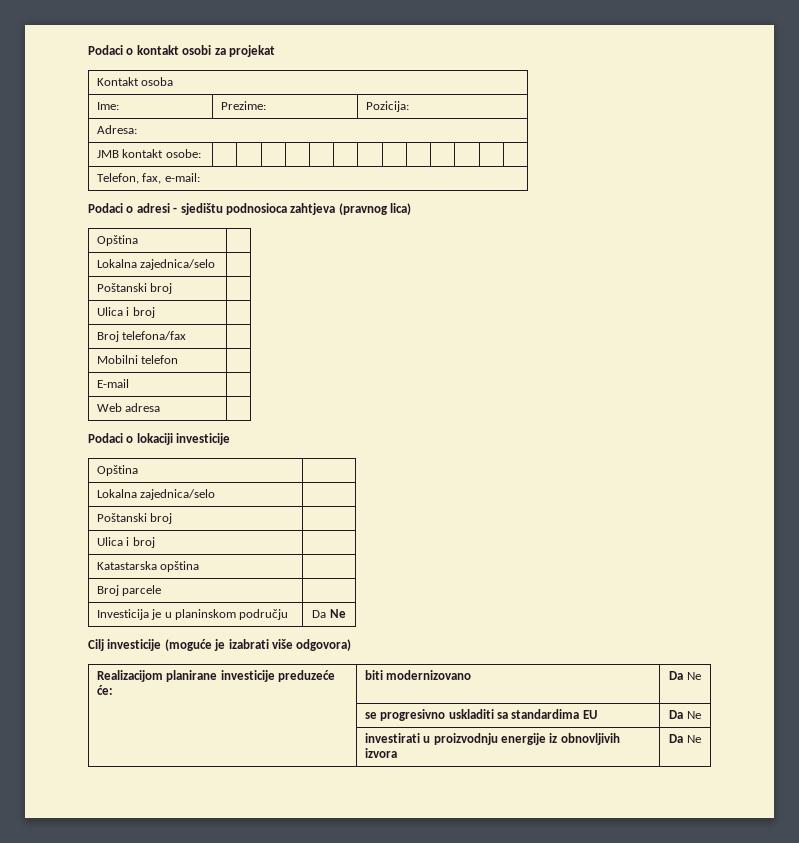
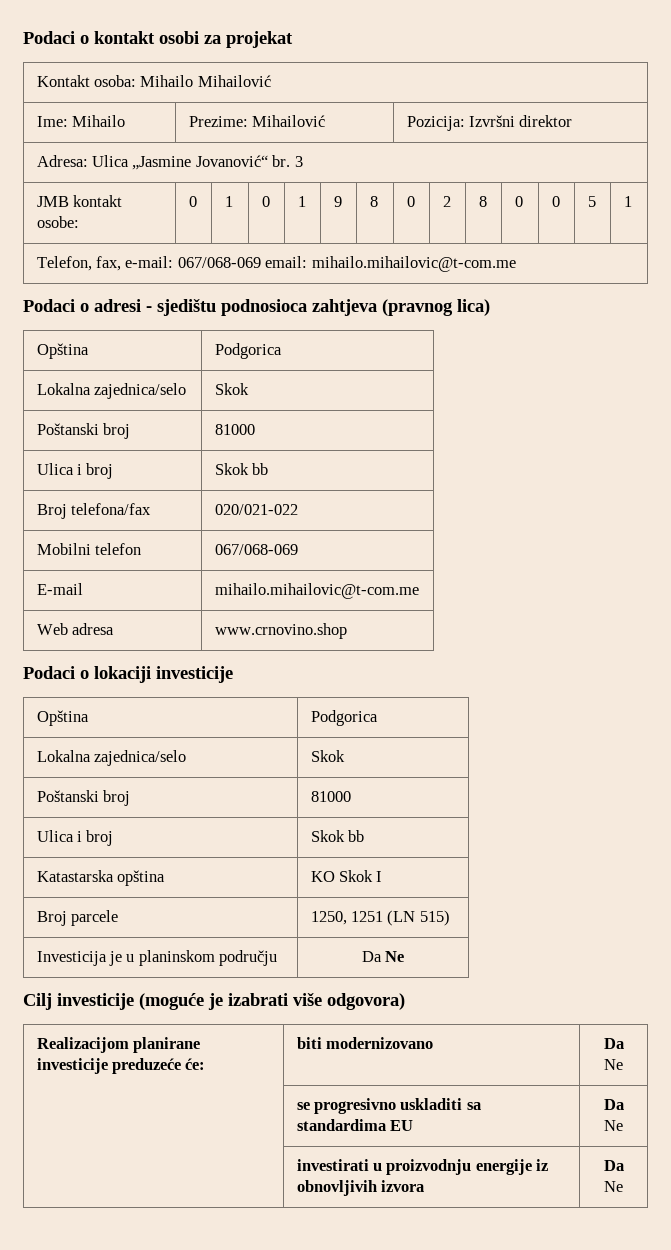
- Kontakt osoba
+ Kontakt osoba: Mihailo Mihailović
- Ime: | Prezime: | Pozicija:
+ Ime: Mihailo | Prezime: Mihailović | Pozicija: Izvršni direktor
- Adresa:
- JMB kontakt osobe: | | | | | | | | | | | | |
+ Adresa: Ulica „Jasmine Jovanović“ br. 3
+ JMB kontakt osobe: | 0 | 1 | 0 | 1 | 9 | 8 | 0 | 2 | 8 | 0 | 0 | 5 | 1
- Telefon, fax, e-mail:
+ Telefon, fax, e-mail: 067/068-069 email: mihailo.mihailovic@t-com.me
  Podaci o adresi - sjedištu podnosioca zahtjeva (pravnog lica)
- Opština |
- Lokalna zajednica/selo |
- Poštanski broj |
- Ulica i broj |
+ Opština | Podgorica
+ Lokalna zajednica/selo | Skok
+ Poštanski broj | 81000
+ Ulica i broj | Skok bb
- Broj telefona/fax |
+ Broj telefona/fax | 020/021-022
- Mobilni telefon |
+ Mobilni telefon | 067/068-069
- E-mail |
+ E-mail | mihailo.mihailovic@t-com.me
- Web adresa |
+ Web adresa | www.crnovino.shop
  Podaci o lokaciji investicije
- Opština |
- Lokalna zajednica/selo |
- Poštanski broj |
- Ulica i broj |
+ Opština | Podgorica
+ Lokalna zajednica/selo | Skok
+ Poštanski broj | 81000
+ Ulica i broj | Skok bb
- Katastarska opština |
+ Katastarska opština | KO Skok I
- Broj parcele |
+ Broj parcele | 1250, 1251 (LN 515)

